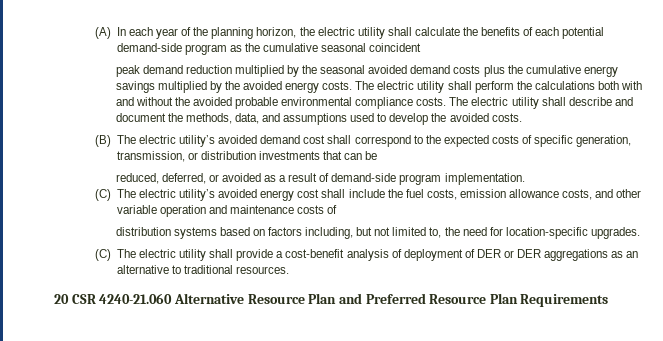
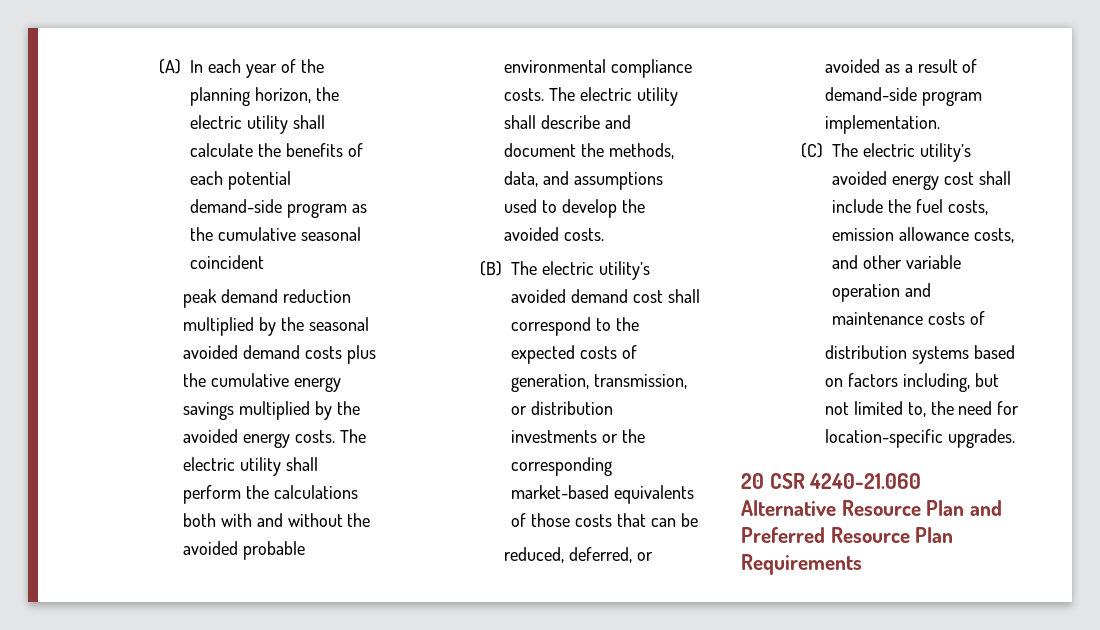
- (B) The electric utility’s avoided demand cost shall correspond to the expected costs of specific generation, transmission, or distribution investments that can be
+ (B) The electric utility’s avoided demand cost shall correspond to the expected costs of generation, transmission, or distribution investments or the corresponding market-based equivalents of those costs that can be
- (C) The electric utility shall provide a cost-benefit analysis of deployment of DER or DER aggregations as an alternative to traditional resources.

